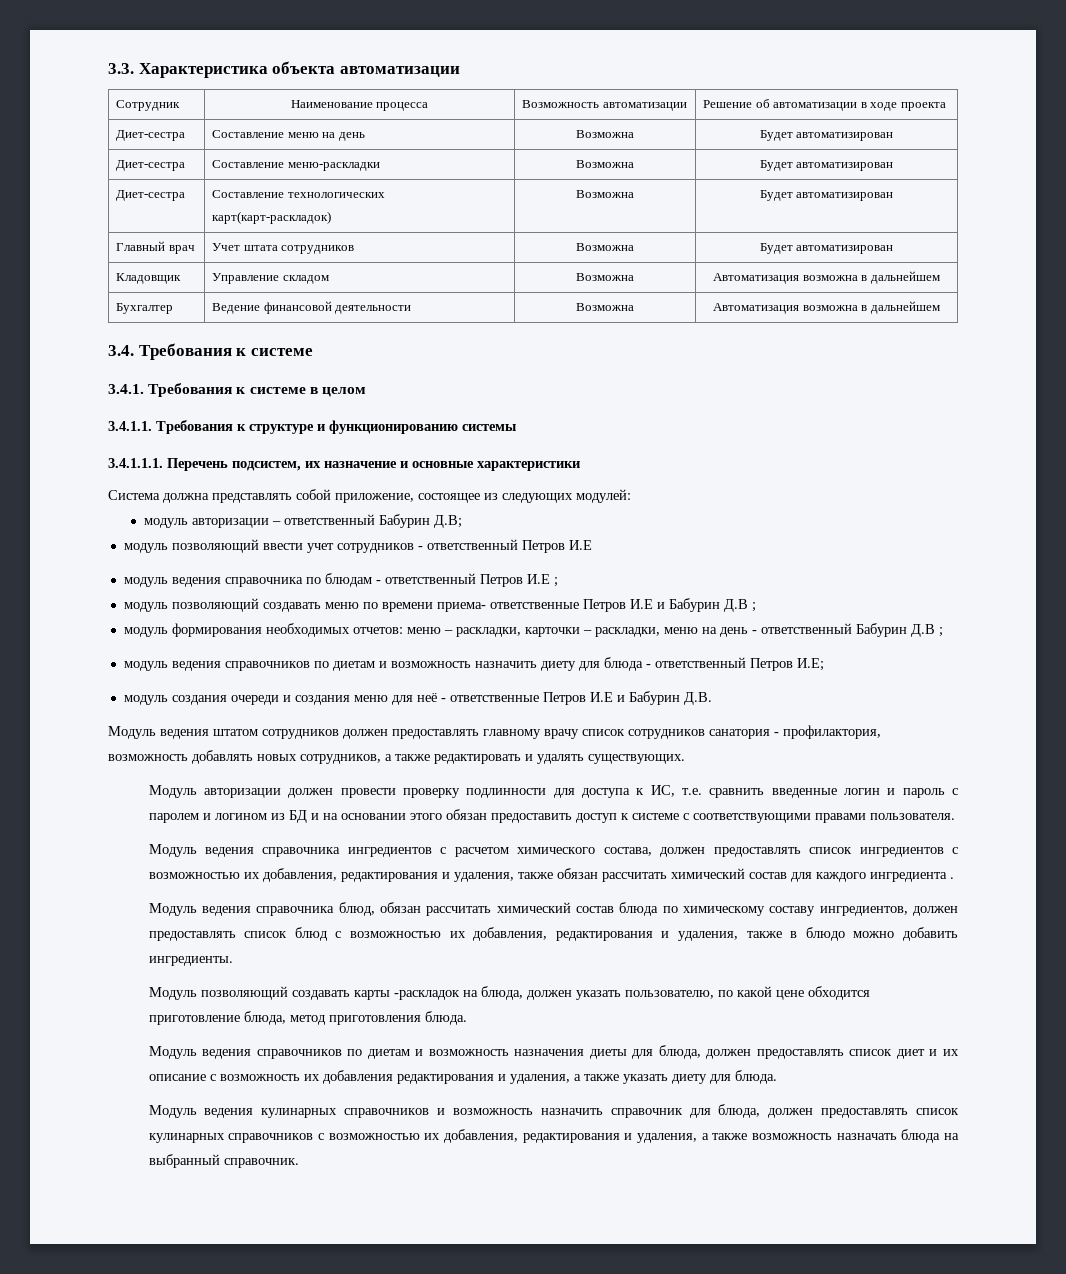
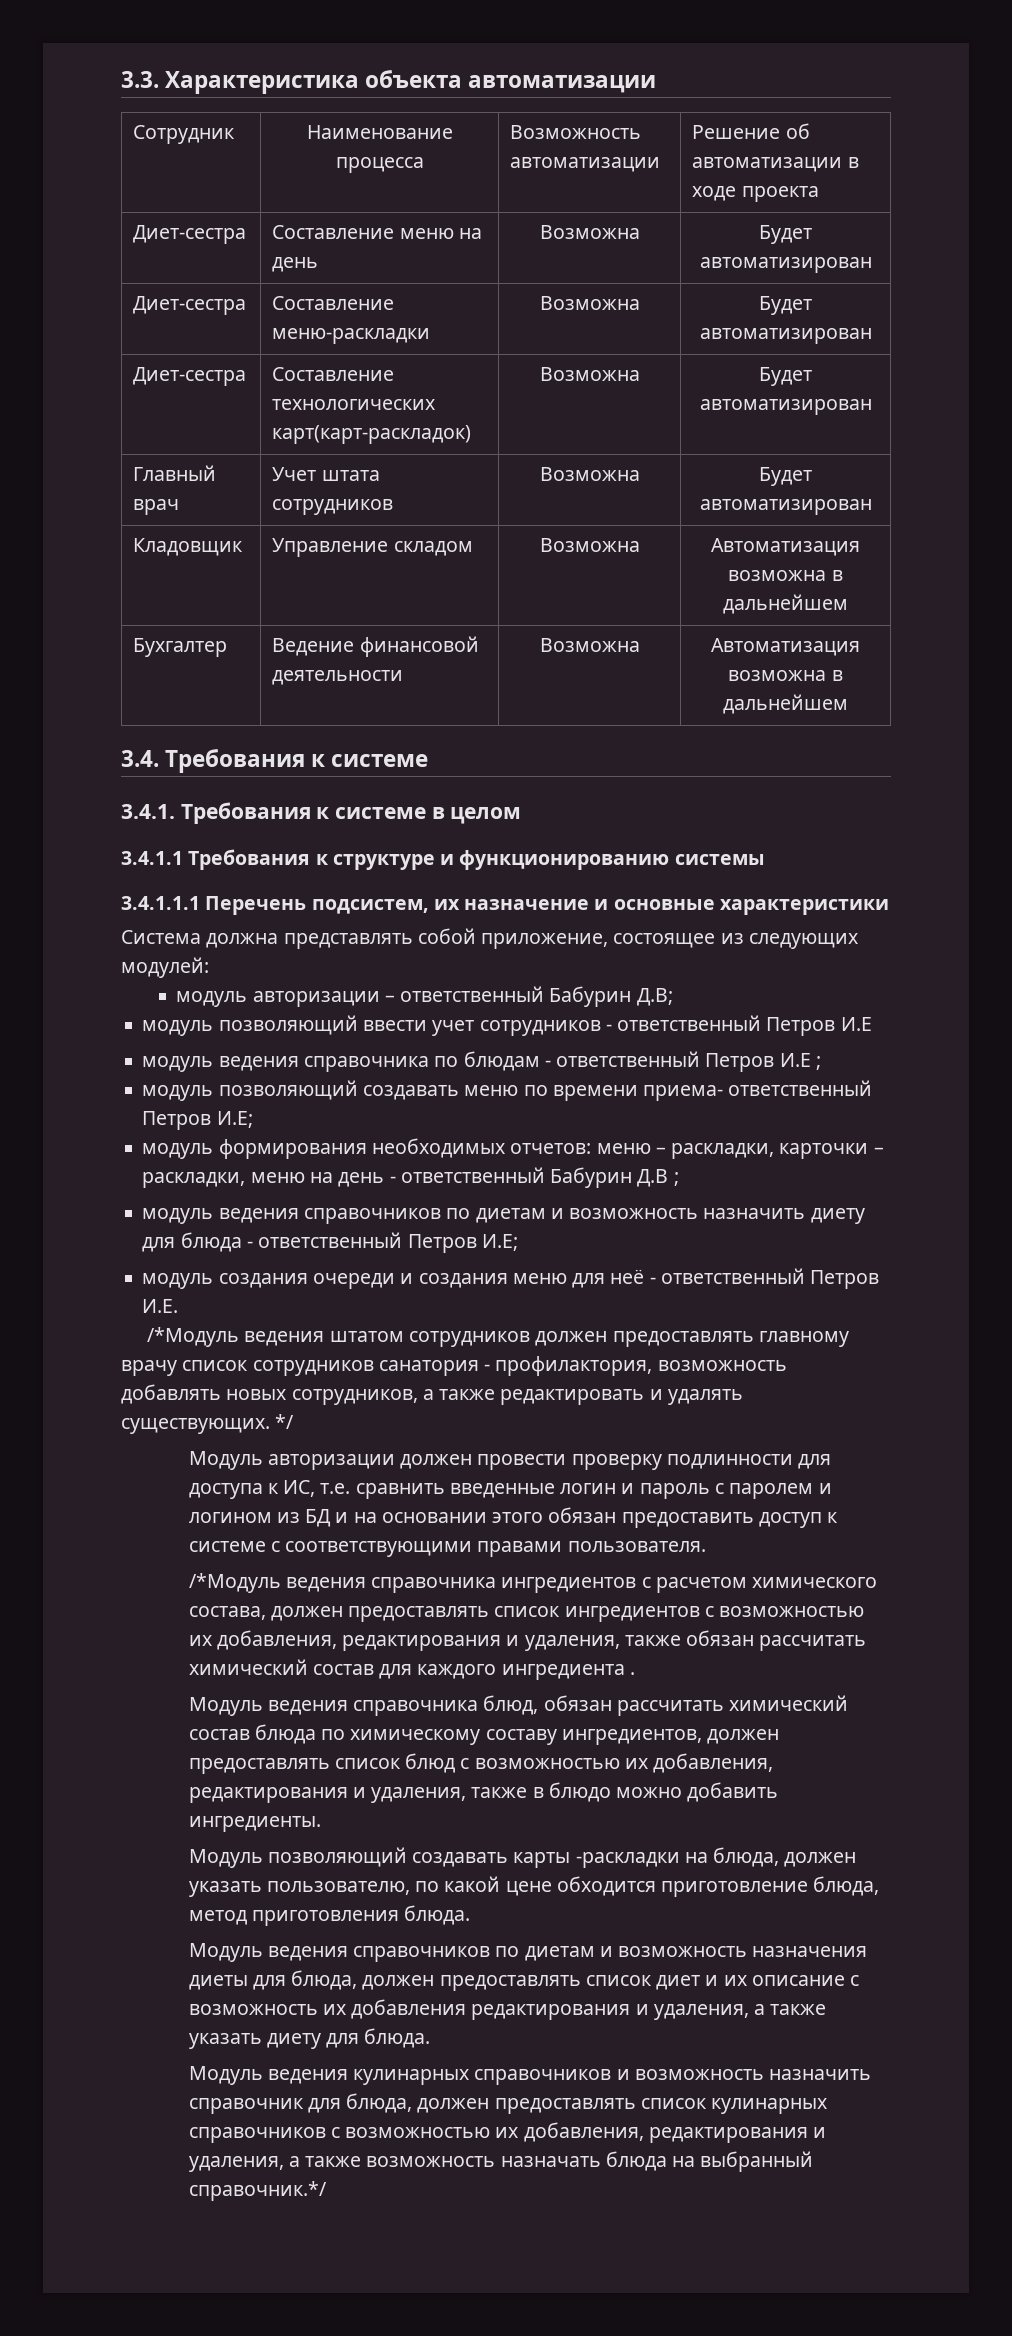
- 3.4.1.1. Требования к структуре и функционированию системы
+ 3.4.1.1 Требования к структуре и функционированию системы
- 3.4.1.1.1. Перечень подсистем, их назначение и основные характеристики
+ 3.4.1.1.1 Перечень подсистем, их назначение и основные характеристики
- модуль позволяющий создавать меню по времени приема- ответственные Петров И.Е и Бабурин Д.В ;
+ модуль позволяющий создавать меню по времени приема- ответственный Петров И.Е;
- модуль создания очереди и создания меню для неё - ответственные Петров И.Е и Бабурин Д.В.
- Модуль ведения штатом сотрудников должен предоставлять главному врачу список сотрудников санатория - профилактория, возможность добавлять новых сотрудников, а также редактировать и удалять существующих.
+ модуль создания очереди и создания меню для неё - ответственный Петров И.Е.
+ /*Модуль ведения штатом сотрудников должен предоставлять главному врачу список сотрудников санатория - профилактория, возможность добавлять новых сотрудников, а также редактировать и удалять существующих. */
- Модуль ведения справочника ингредиентов с расчетом химического состава, должен предоставлять список ингредиентов с возможностью их добавления, редактирования и удаления, также обязан рассчитать химический состав для каждого ингредиента .
+ /*Модуль ведения справочника ингредиентов с расчетом химического состава, должен предоставлять список ингредиентов с возможностью их добавления, редактирования и удаления, также обязан рассчитать химический состав для каждого ингредиента .
- Модуль позволяющий создавать карты -раскладок на блюда, должен указать пользователю, по какой цене обходится приготовление блюда, метод приготовления блюда.
+ Модуль позволяющий создавать карты -раскладки на блюда, должен указать пользователю, по какой цене обходится приготовление блюда, метод приготовления блюда.
- Модуль ведения кулинарных справочников и возможность назначить справочник для блюда, должен предоставлять список кулинарных справочников с возможностью их добавления, редактирования и удаления, а также возможность назначать блюда на выбранный справочник.
+ Модуль ведения кулинарных справочников и возможность назначить справочник для блюда, должен предоставлять список кулинарных справочников с возможностью их добавления, редактирования и удаления, а также возможность назначать блюда на выбранный справочник.*/

